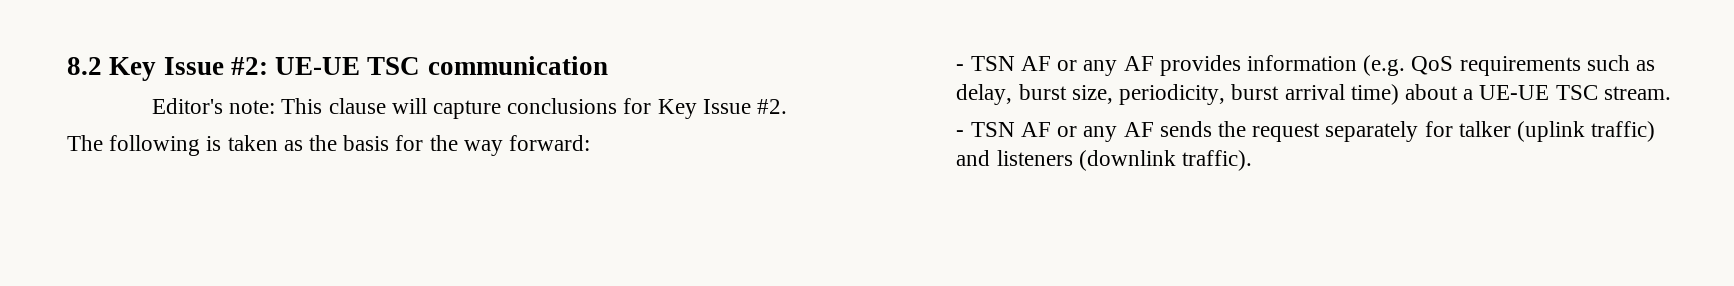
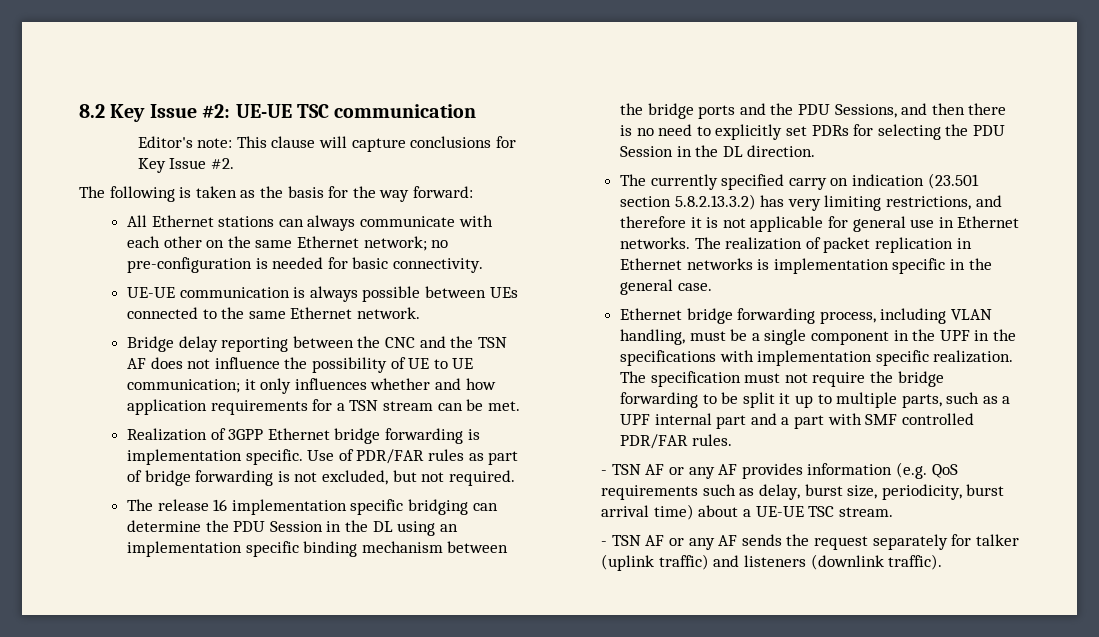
+ All Ethernet stations can always communicate with each other on the same Ethernet network; no pre-configuration is needed for basic connectivity.
+ UE-UE communication is always possible between UEs connected to the same Ethernet network.
+ Bridge delay reporting between the CNC and the TSN AF does not influence the possibility of UE to UE communication; it only influences whether and how application requirements for a TSN stream can be met.
+ Realization of 3GPP Ethernet bridge forwarding is implementation specific. Use of PDR/FAR rules as part of bridge forwarding is not excluded, but not required.
+ The release 16 implementation specific bridging can determine the PDU Session in the DL using an implementation specific binding mechanism between the bridge ports and the PDU Sessions, and then there is no need to explicitly set PDRs for selecting the PDU Session in the DL direction.
+ The currently specified carry on indication (23.501 section 5.8.2.13.3.2) has very limiting restrictions, and therefore it is not applicable for general use in Ethernet networks. The realization of packet replication in Ethernet networks is implementation specific in the general case.
+ Ethernet bridge forwarding process, including VLAN handling, must be a single component in the UPF in the specifications with implementation specific realization. The specification must not require the bridge forwarding to be split it up to multiple parts, such as a UPF internal part and a part with SMF controlled PDR/FAR rules.

